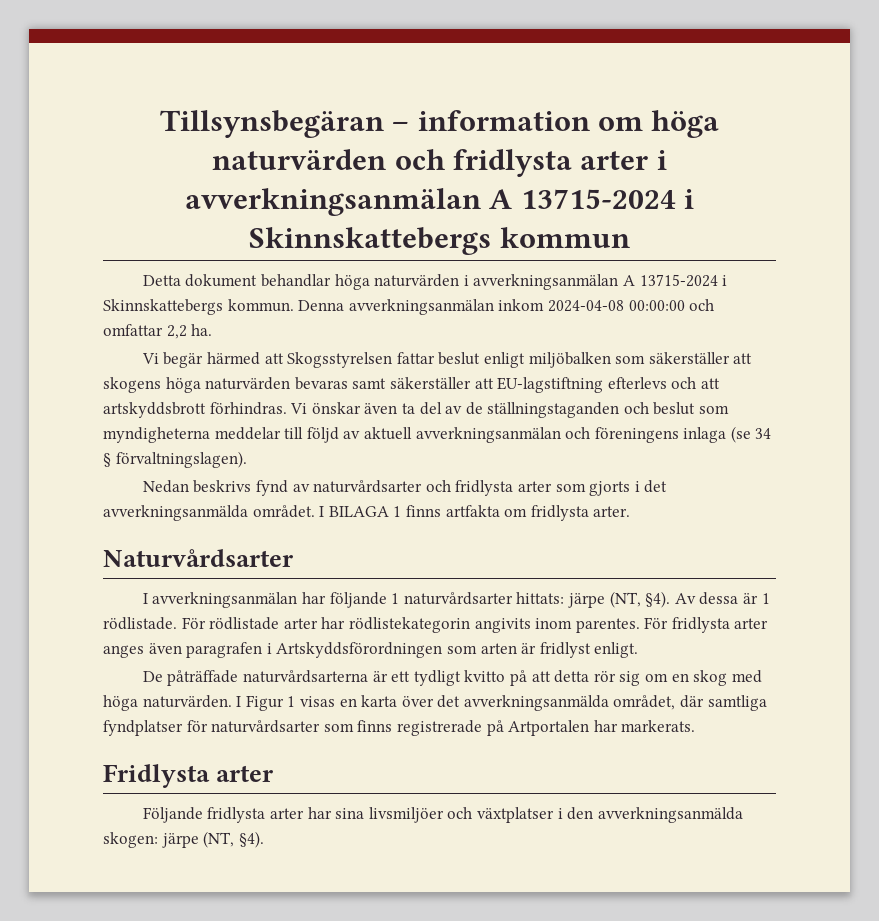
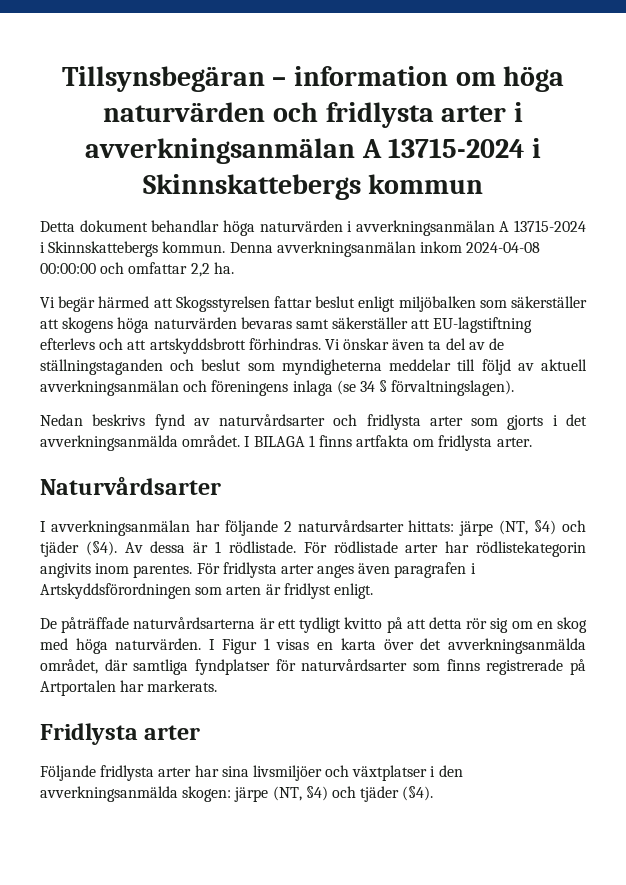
- I avverkningsanmälan har följande 1 naturvårdsarter hittats: järpe (NT, §4).
+ I avverkningsanmälan har följande 2 naturvårdsarter hittats: järpe (NT, §4) och tjäder (§4).
- Följande fridlysta arter har sina livsmiljöer och växtplatser i den avverkningsanmälda skogen: järpe (NT, §4).
+ Följande fridlysta arter har sina livsmiljöer och växtplatser i den avverkningsanmälda skogen: järpe (NT, §4) och tjäder (§4).

